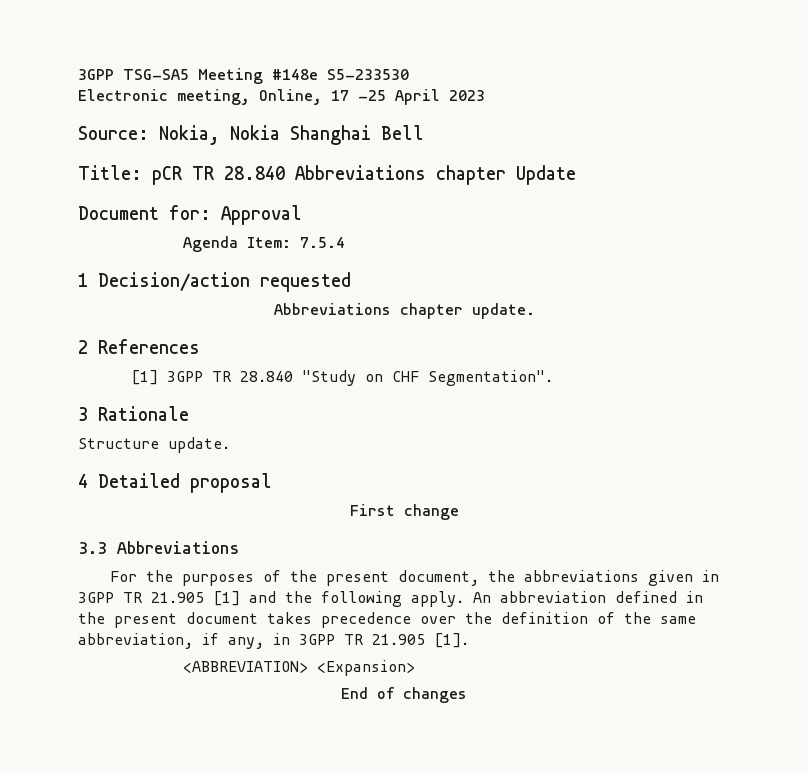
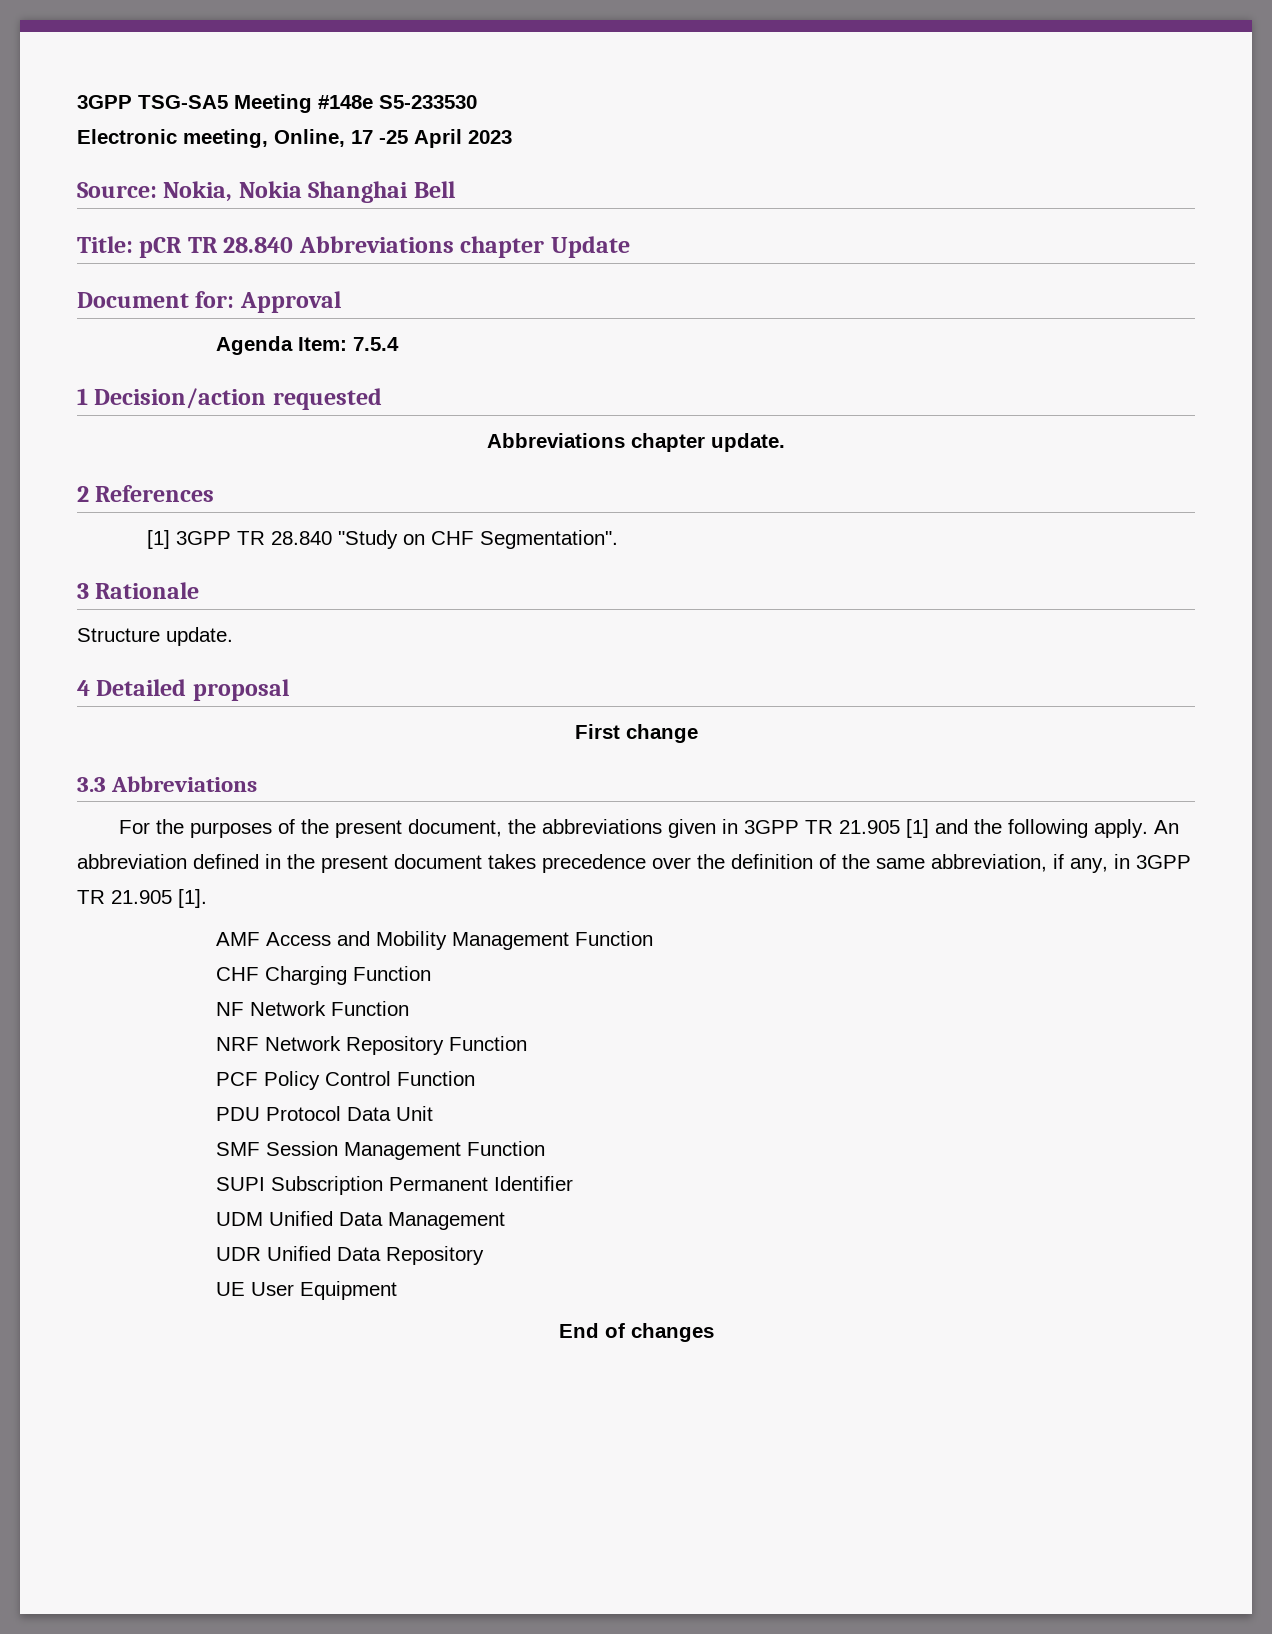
- <ABBREVIATION> <Expansion>
+ AMF Access and Mobility Management Function
+ CHF Charging Function
+ NF Network Function
+ NRF Network Repository Function
+ PCF Policy Control Function
+ PDU Protocol Data Unit
+ SMF Session Management Function
+ SUPI Subscription Permanent Identifier
+ UDM Unified Data Management
+ UDR Unified Data Repository
+ UE User Equipment

